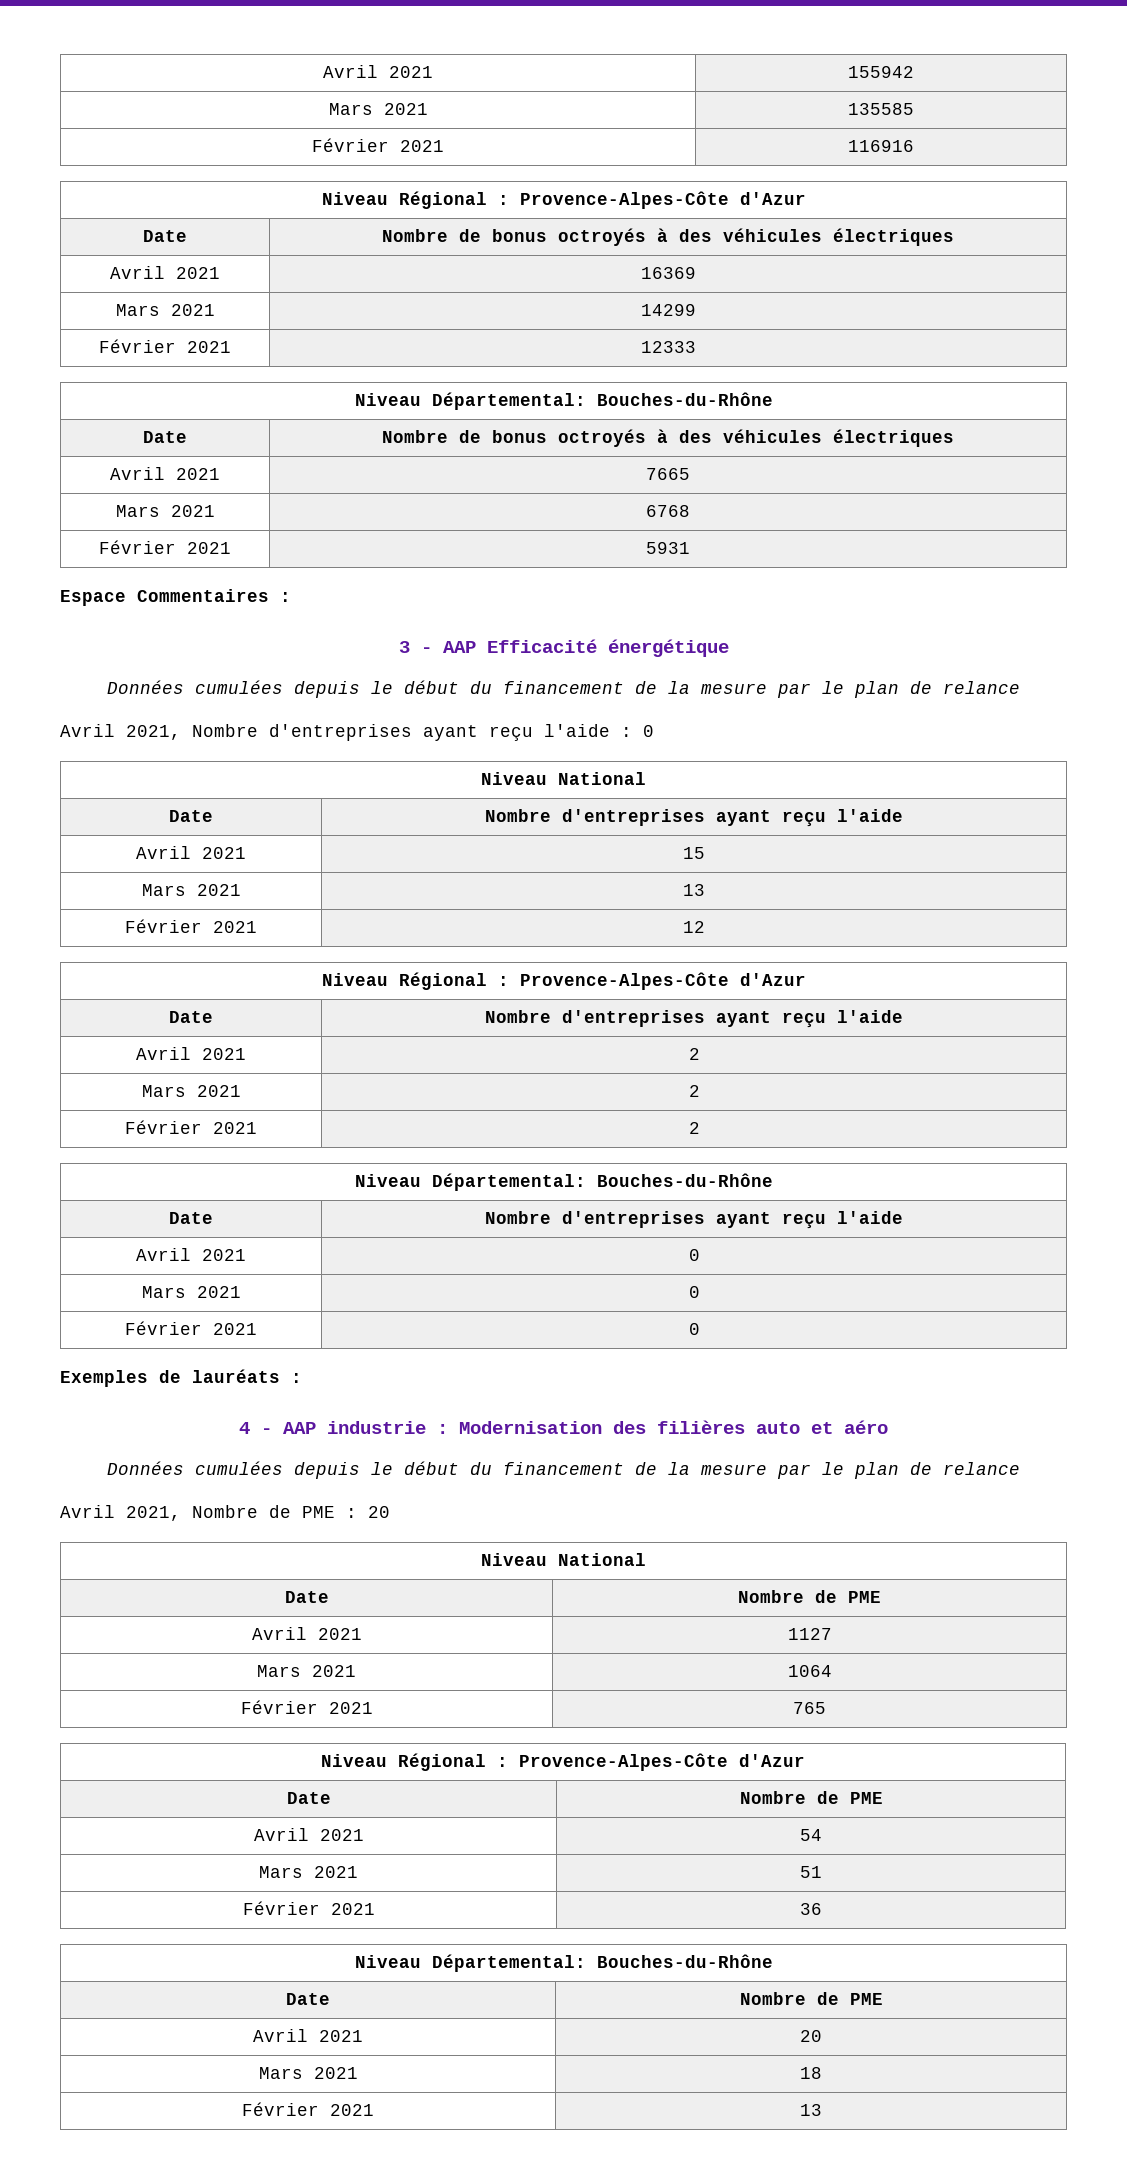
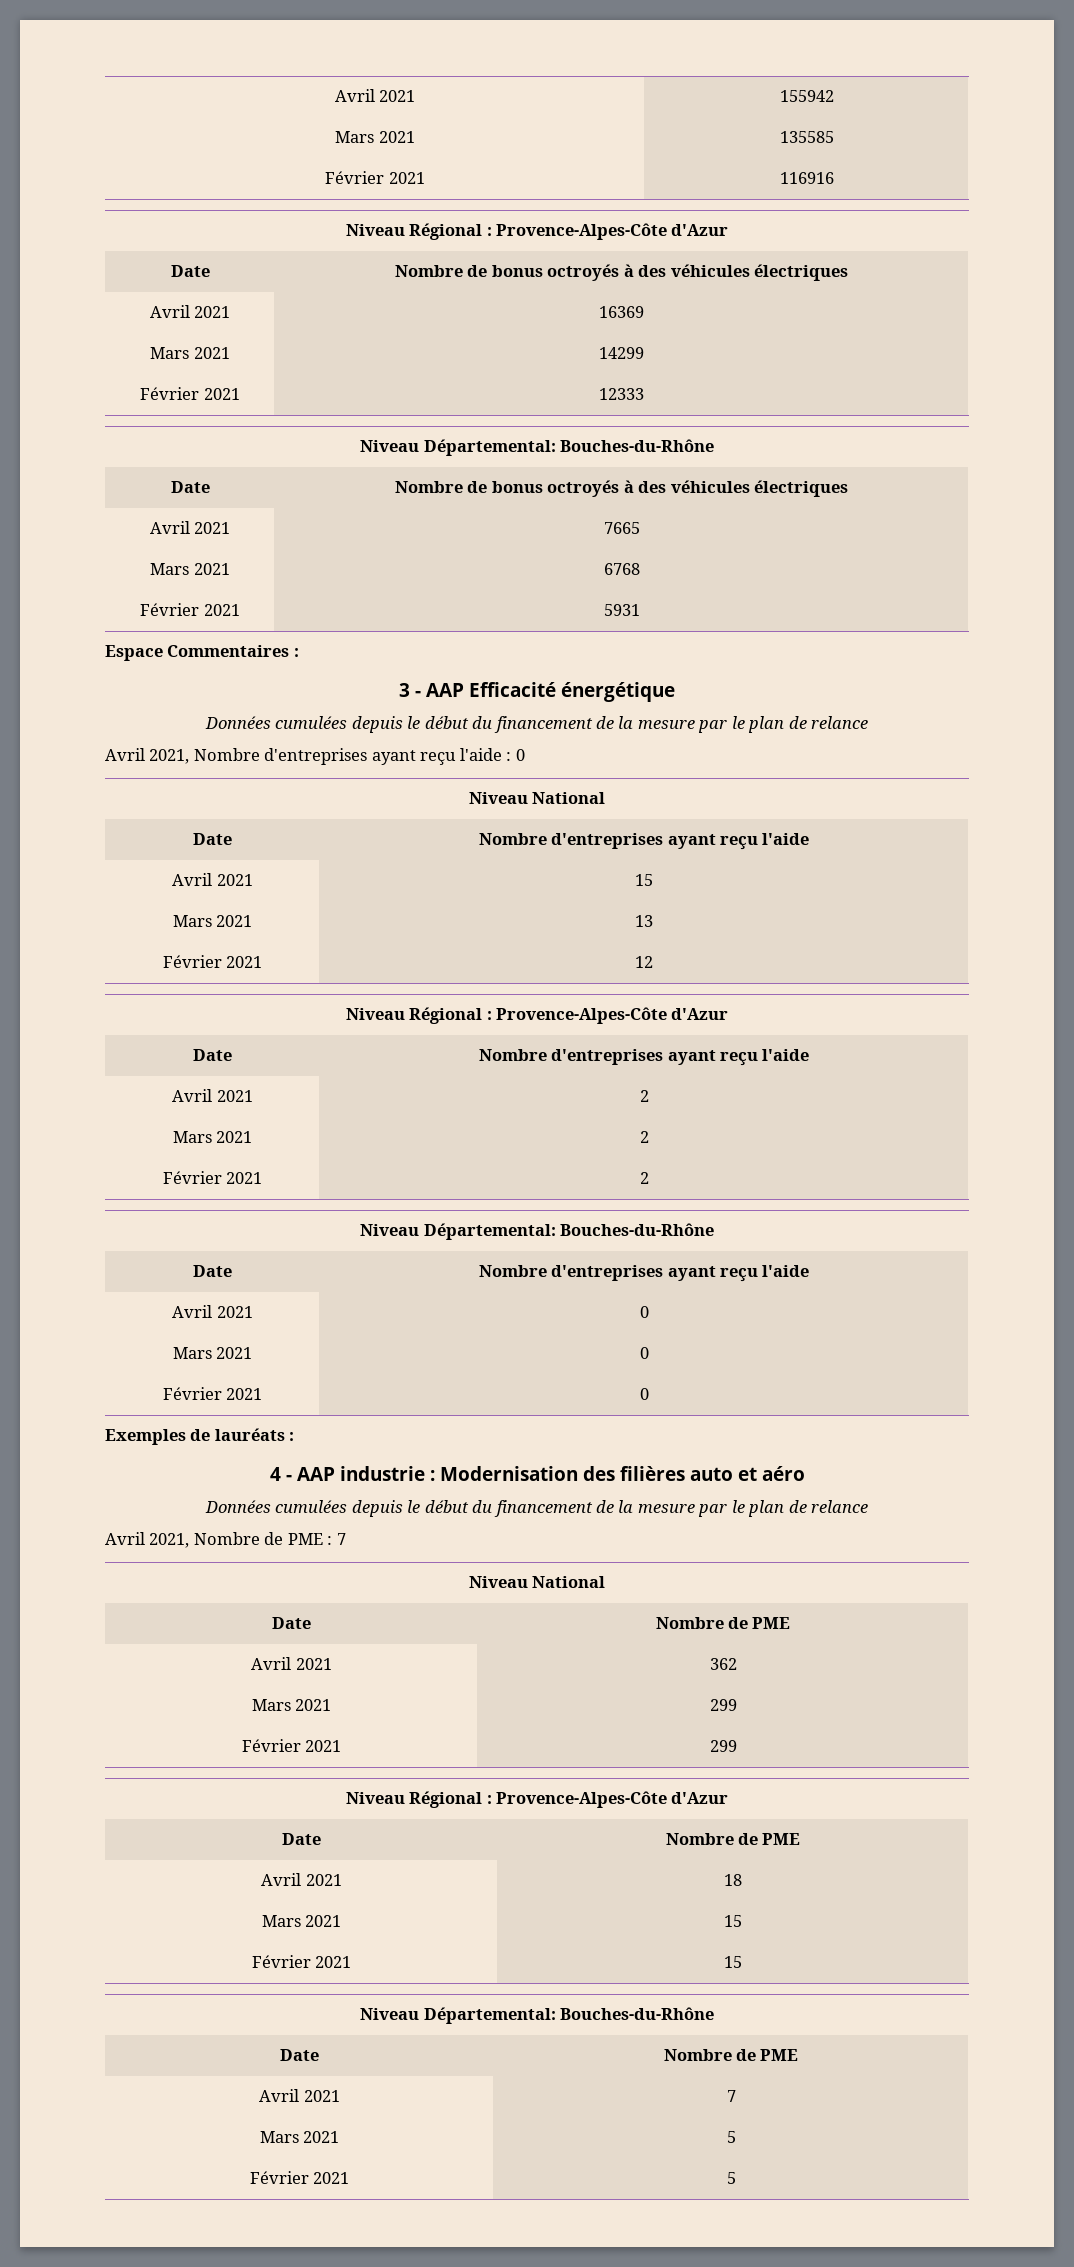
- Avril 2021, Nombre de PME : 20
+ Avril 2021, Nombre de PME : 7
- Avril 2021 | 1127
- Mars 2021 | 1064
- Février 2021 | 765
+ Avril 2021 | 362
+ Mars 2021 | 299
+ Février 2021 | 299
- Avril 2021 | 54
- Mars 2021 | 51
- Février 2021 | 36
+ Avril 2021 | 18
+ Mars 2021 | 15
+ Février 2021 | 15
- Avril 2021 | 20
- Mars 2021 | 18
- Février 2021 | 13
+ Avril 2021 | 7
+ Mars 2021 | 5
+ Février 2021 | 5

